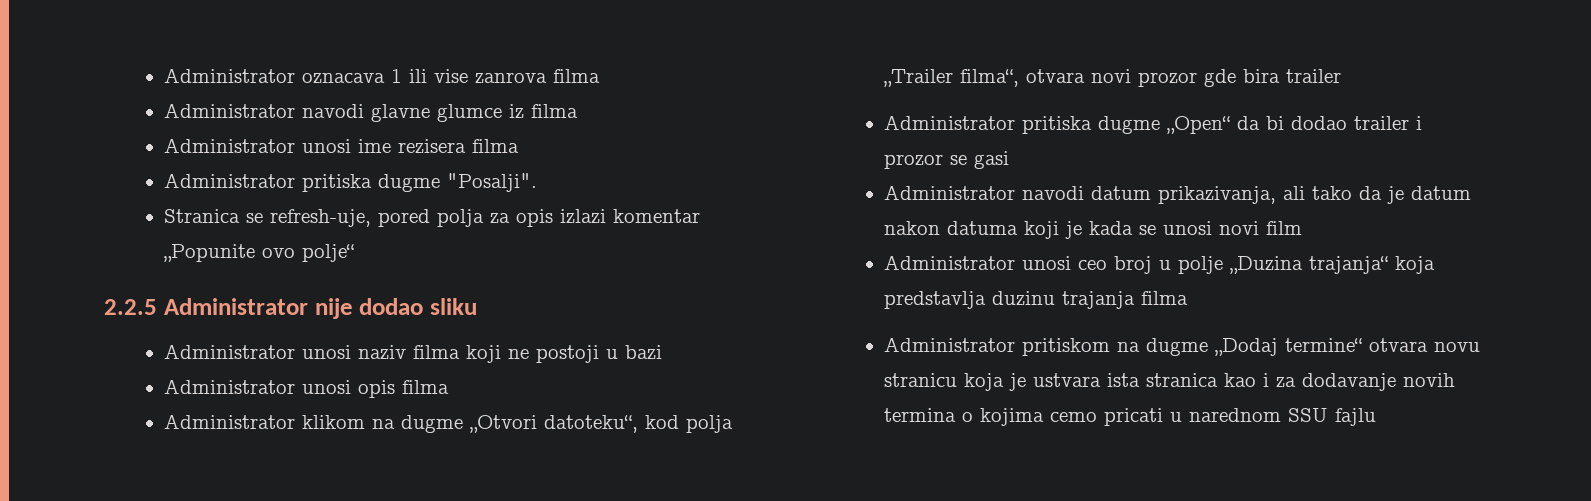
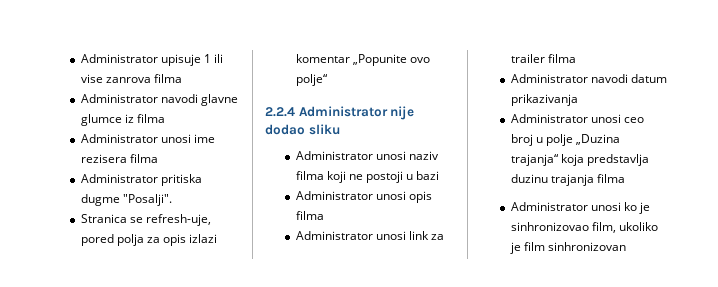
- Administrator oznacava 1 ili vise zanrova filma
+ Administrator upisuje 1 ili vise zanrova filma
- 2.2.5 Administrator nije dodao sliku
+ 2.2.4 Administrator nije dodao sliku
- Administrator klikom na dugme „Otvori datoteku“, kod polja „Trailer filma“, otvara novi prozor gde bira trailer
- Administrator pritiska dugme „Open“ da bi dodao trailer i prozor se gasi
- Administrator navodi datum prikazivanja, ali tako da je datum nakon datuma koji je kada se unosi novi film
+ Administrator unosi link za trailer filma
+ Administrator navodi datum prikazivanja
- Administrator pritiskom na dugme „Dodaj termine“ otvara novu stranicu koja je ustvara ista stranica kao i za dodavanje novih termina o kojima cemo pricati u narednom SSU fajlu
+ Administrator unosi ko je sinhronizovao film, ukoliko je film sinhronizovan

